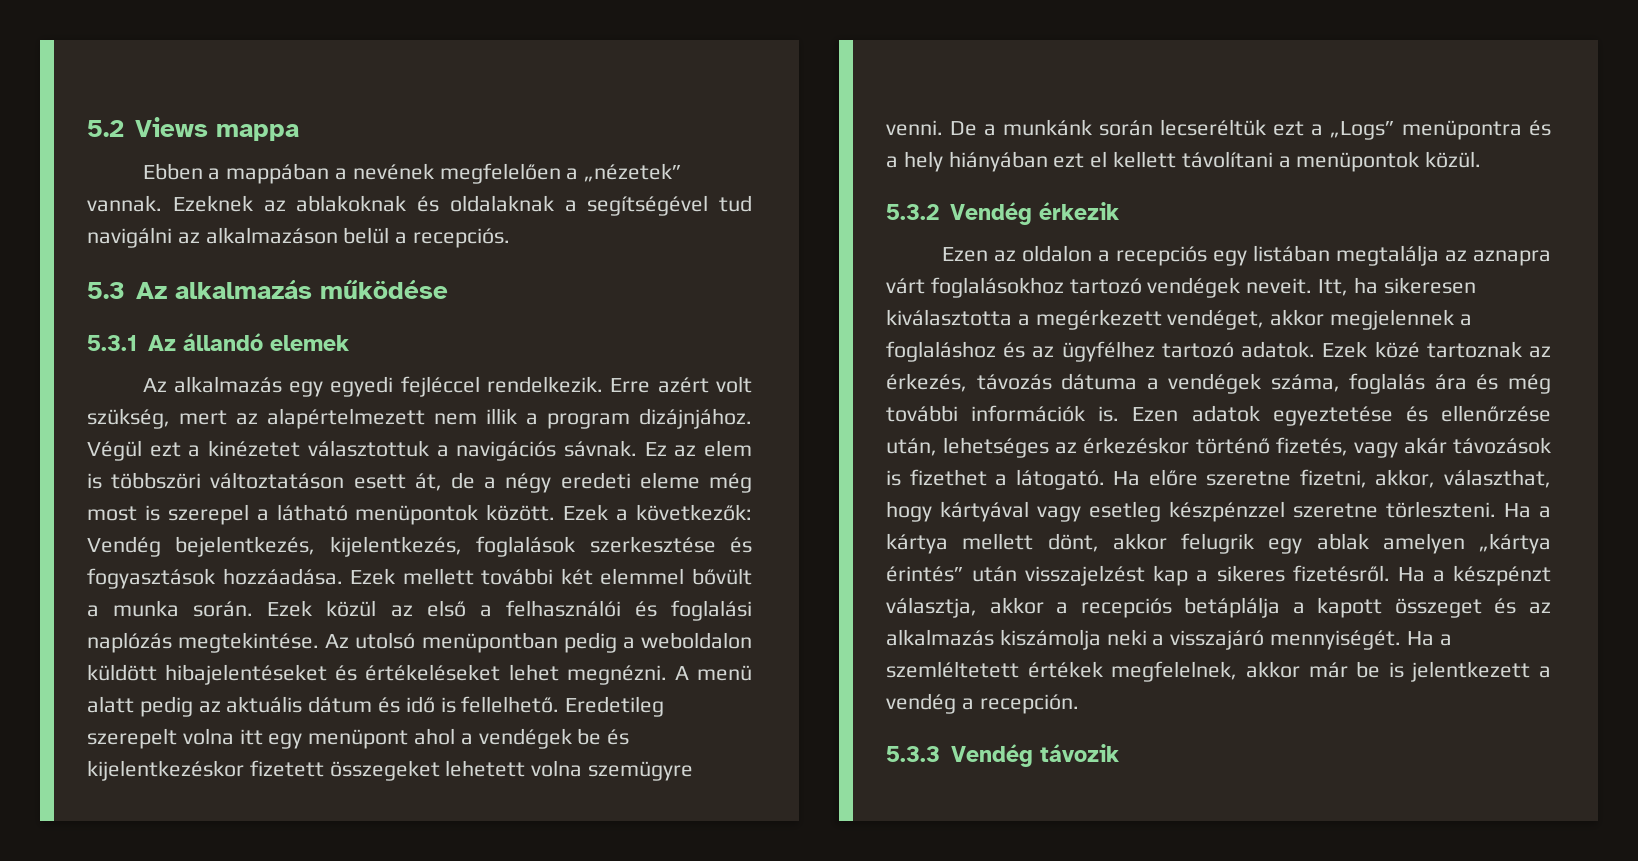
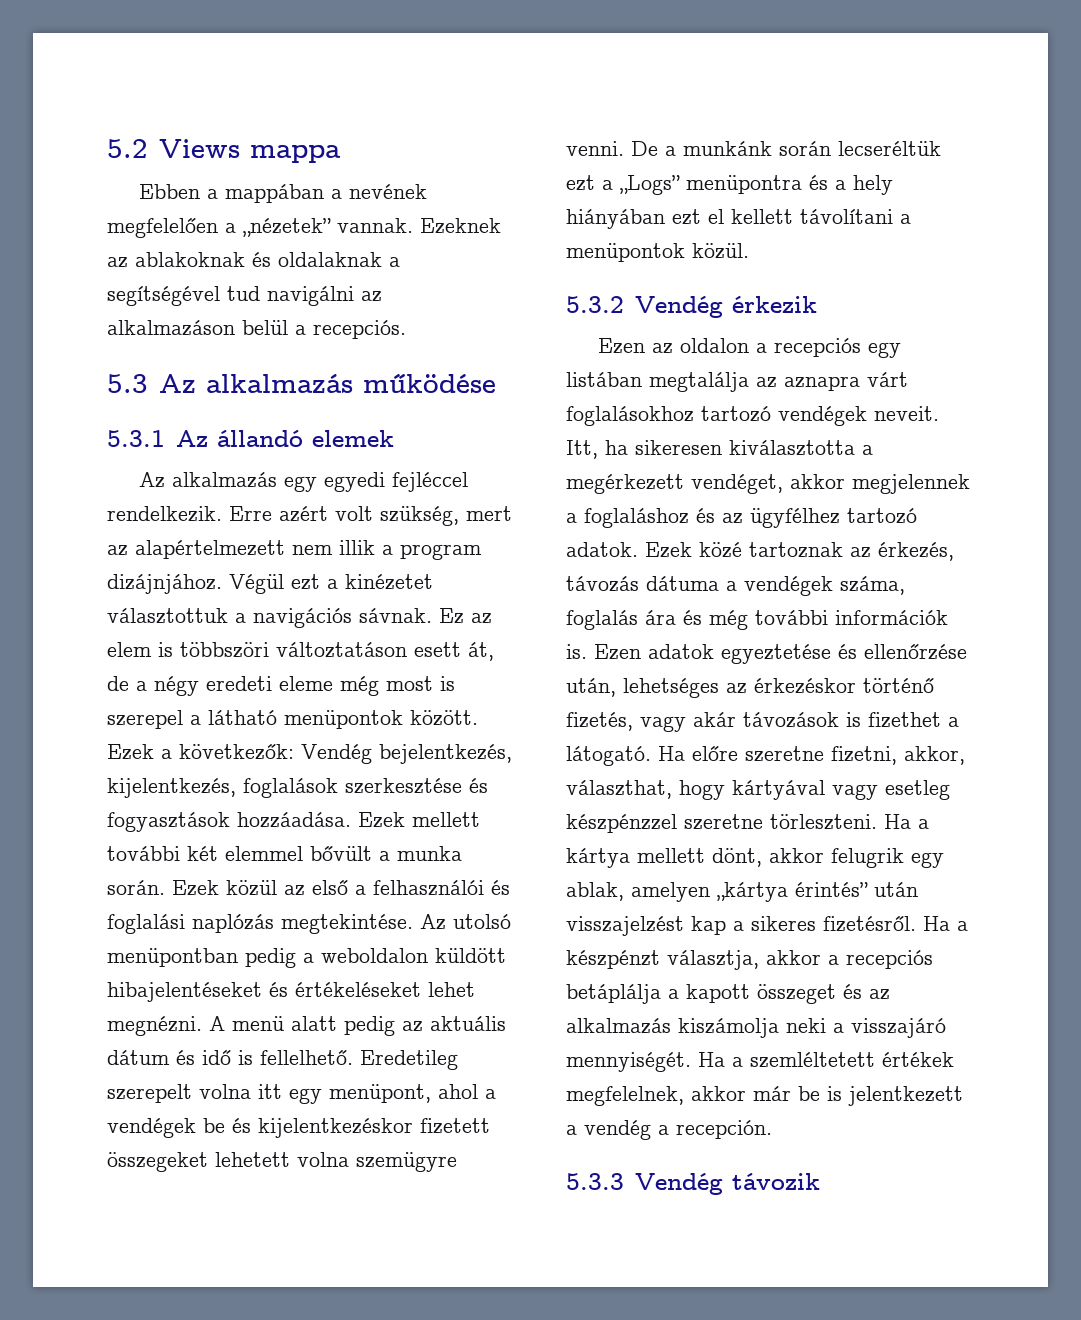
- Eredetileg szerepelt volna itt egy menüpont ahol a vendégek be és kijelentkezéskor fizetett összegeket lehetett volna szemügyre venni.
+ Eredetileg szerepelt volna itt egy menüpont, ahol a vendégek be és kijelentkezéskor fizetett összegeket lehetett volna szemügyre venni.
- Ha a kártya mellett dönt, akkor felugrik egy ablak amelyen „kártya érintés” után visszajelzést kap a sikeres fizetésről.
+ Ha a kártya mellett dönt, akkor felugrik egy ablak, amelyen „kártya érintés” után visszajelzést kap a sikeres fizetésről.

